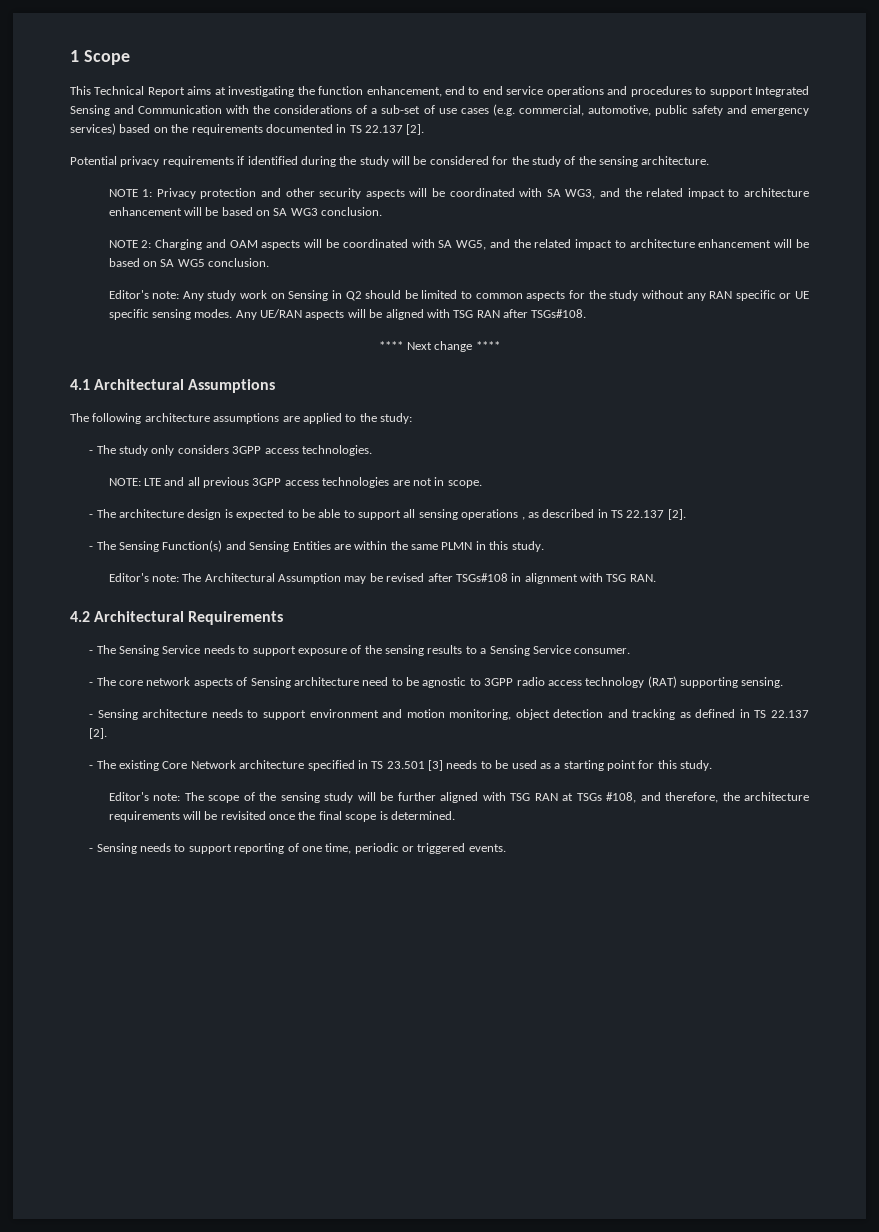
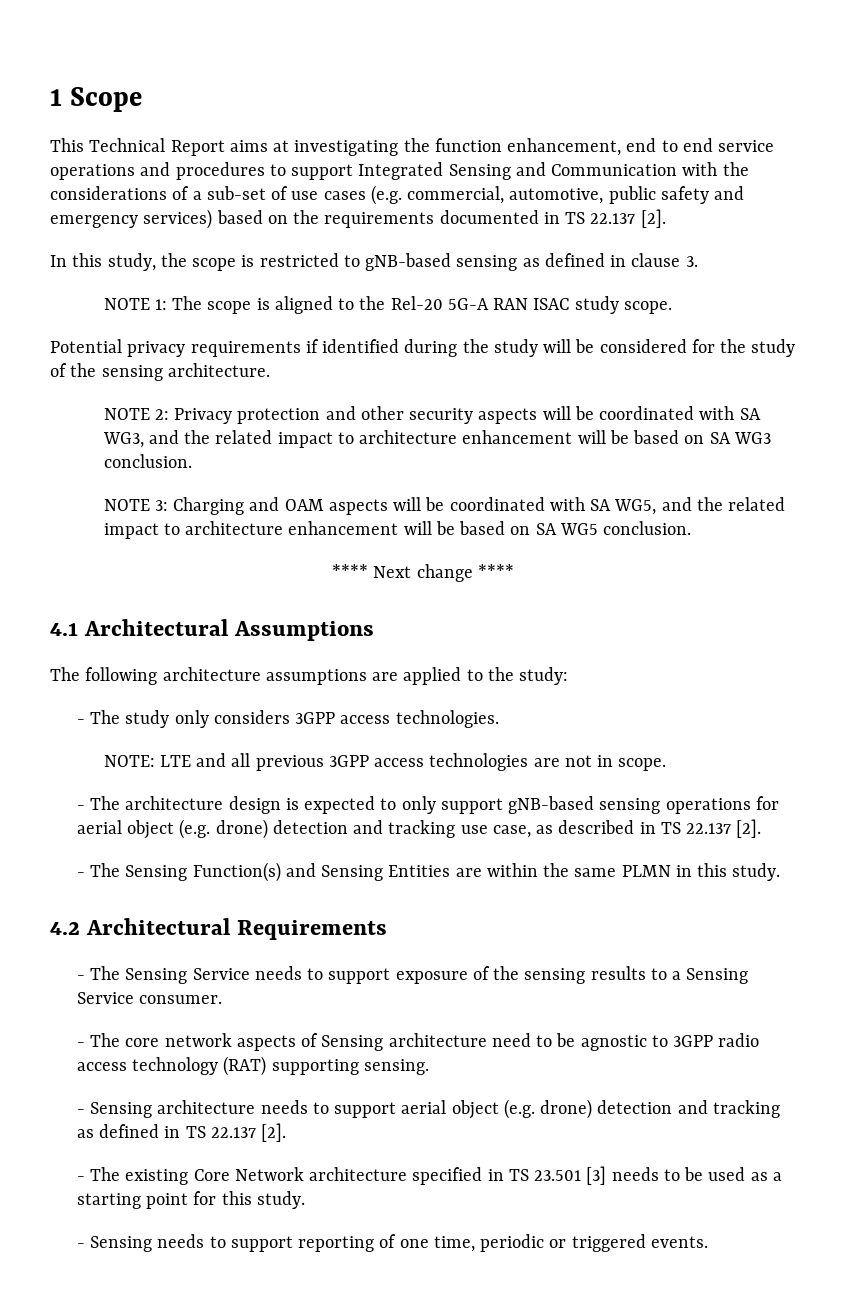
+ In this study, the scope is restricted to gNB-based sensing as defined in clause 3.
+ NOTE 1: The scope is aligned to the Rel-20 5G-A RAN ISAC study scope.
- NOTE 1: Privacy protection and other security aspects will be coordinated with SA WG3, and the related impact to architecture enhancement will be based on SA WG3 conclusion.
+ NOTE 2: Privacy protection and other security aspects will be coordinated with SA WG3, and the related impact to architecture enhancement will be based on SA WG3 conclusion.
- NOTE 2: Charging and OAM aspects will be coordinated with SA WG5, and the related impact to architecture enhancement will be based on SA WG5 conclusion.
+ NOTE 3: Charging and OAM aspects will be coordinated with SA WG5, and the related impact to architecture enhancement will be based on SA WG5 conclusion.
- Editor's note: Any study work on Sensing in Q2 should be limited to common aspects for the study without any RAN specific or UE specific sensing modes. Any UE/RAN aspects will be aligned with TSG RAN after TSGs#108.
- - The architecture design is expected to be able to support all sensing operations , as described in TS 22.137 [2].
+ - The architecture design is expected to only support gNB-based sensing operations for aerial object (e.g. drone) detection and tracking use case, as described in TS 22.137 [2].
- Editor's note: The Architectural Assumption may be revised after TSGs#108 in alignment with TSG RAN.
- - Sensing architecture needs to support environment and motion monitoring, object detection and tracking as defined in TS 22.137 [2].
+ - Sensing architecture needs to support aerial object (e.g. drone) detection and tracking as defined in TS 22.137 [2].
- Editor's note: The scope of the sensing study will be further aligned with TSG RAN at TSGs #108, and therefore, the architecture requirements will be revisited once the final scope is determined.

